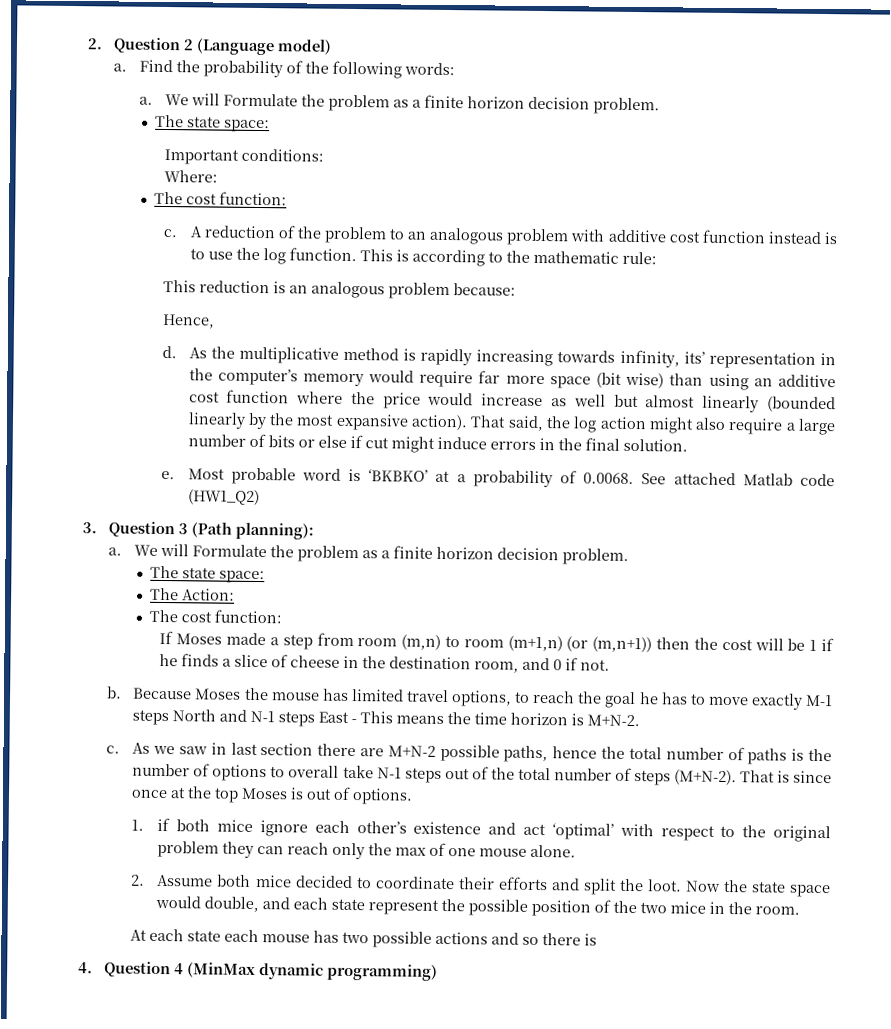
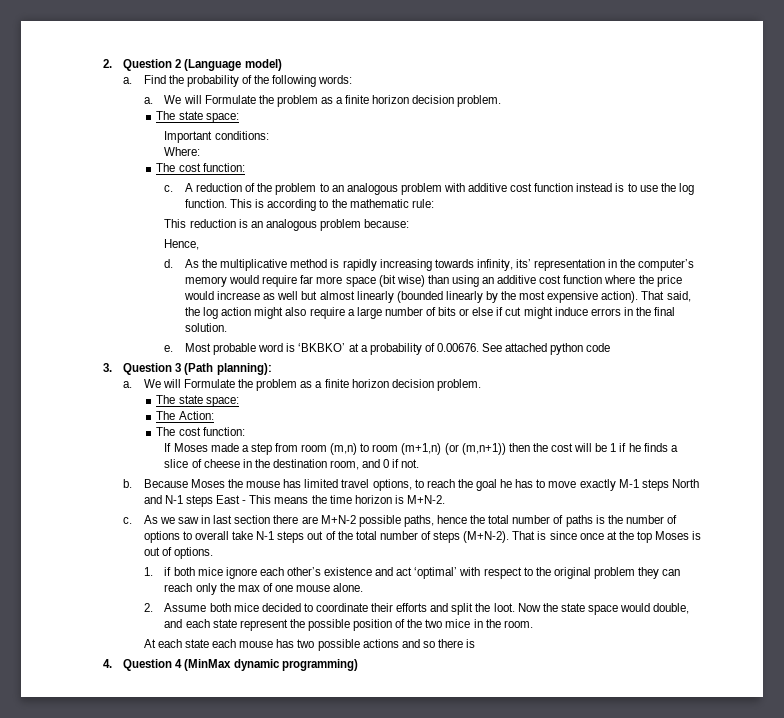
- As the multiplicative method is rapidly increasing towards infinity, its’ representation in the computer’s memory would require far more space (bit wise) than using an additive cost function where the price would increase as well but almost linearly (bounded linearly by the most expansive action).
+ As the multiplicative method is rapidly increasing towards infinity, its’ representation in the computer’s memory would require far more space (bit wise) than using an additive cost function where the price would increase as well but almost linearly (bounded linearly by the most expensive action).
- Most probable word is ‘BKBKO’ at a probability of 0.0068. See attached Matlab code (HW1_Q2)
+ Most probable word is ‘BKBKO’ at a probability of 0.00676. See attached python code

